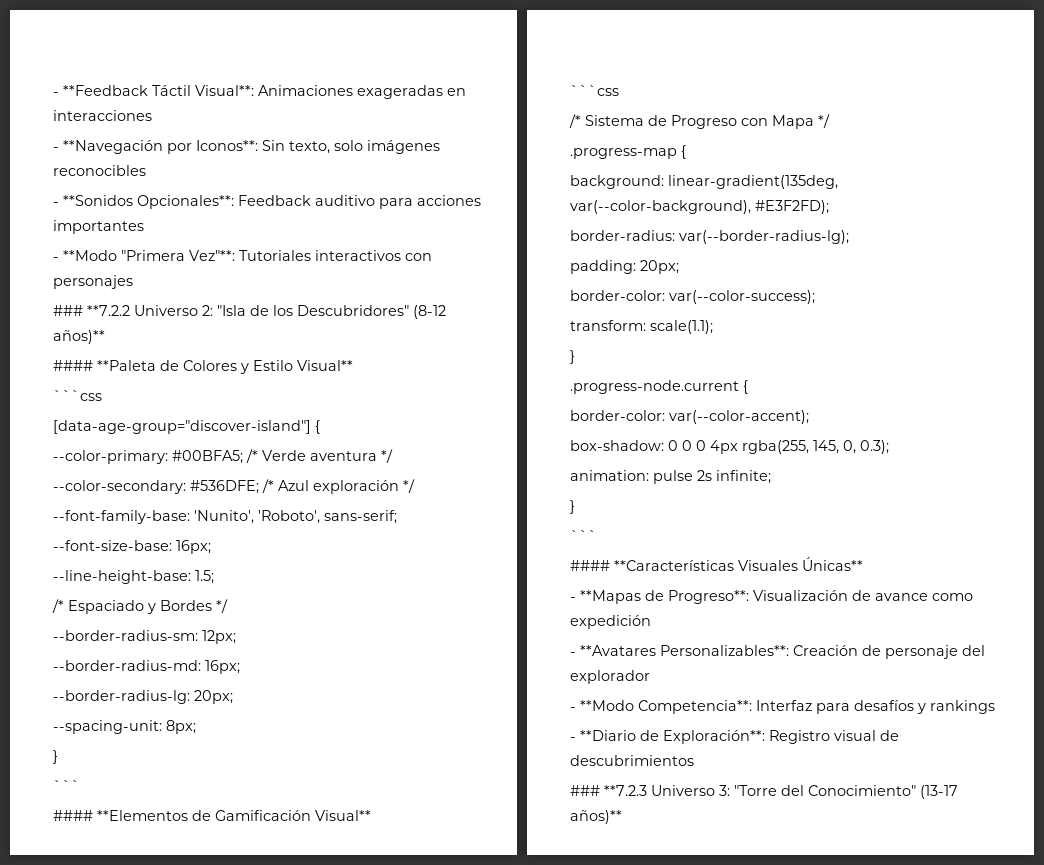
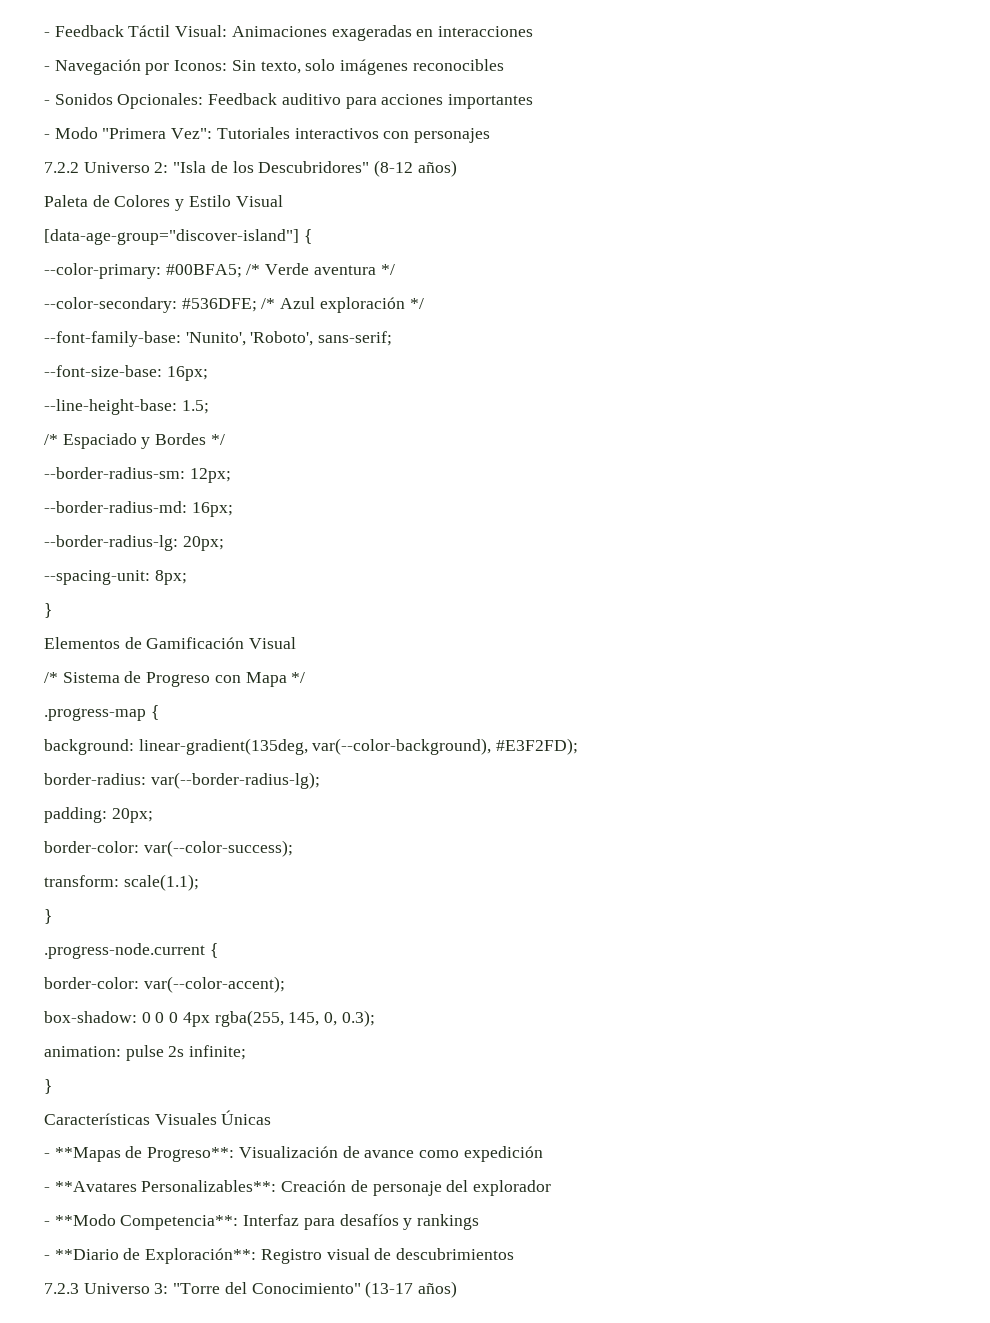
- - **Feedback Táctil Visual**: Animaciones exageradas en interacciones
+ - Feedback Táctil Visual: Animaciones exageradas en interacciones
- - **Navegación por Iconos**: Sin texto, solo imágenes reconocibles
+ - Navegación por Iconos: Sin texto, solo imágenes reconocibles
- - **Sonidos Opcionales**: Feedback auditivo para acciones importantes
+ - Sonidos Opcionales: Feedback auditivo para acciones importantes
- - **Modo "Primera Vez"**: Tutoriales interactivos con personajes
+ - Modo "Primera Vez": Tutoriales interactivos con personajes
- ### **7.2.2 Universo 2: "Isla de los Descubridores" (8-12 años)**
- #### **Paleta de Colores y Estilo Visual**
- ```css
+ 7.2.2 Universo 2: "Isla de los Descubridores" (8-12 años)
+ Paleta de Colores y Estilo Visual
  --spacing-unit: 8px;
  }
- ```
- #### **Elementos de Gamificación Visual**
- ```css
+ Elementos de Gamificación Visual
  animation: pulse 2s infinite;
  }
- ```
- #### **Características Visuales Únicas**
+ Características Visuales Únicas
- ### **7.2.3 Universo 3: "Torre del Conocimiento" (13-17 años)**
+ 7.2.3 Universo 3: "Torre del Conocimiento" (13-17 años)

